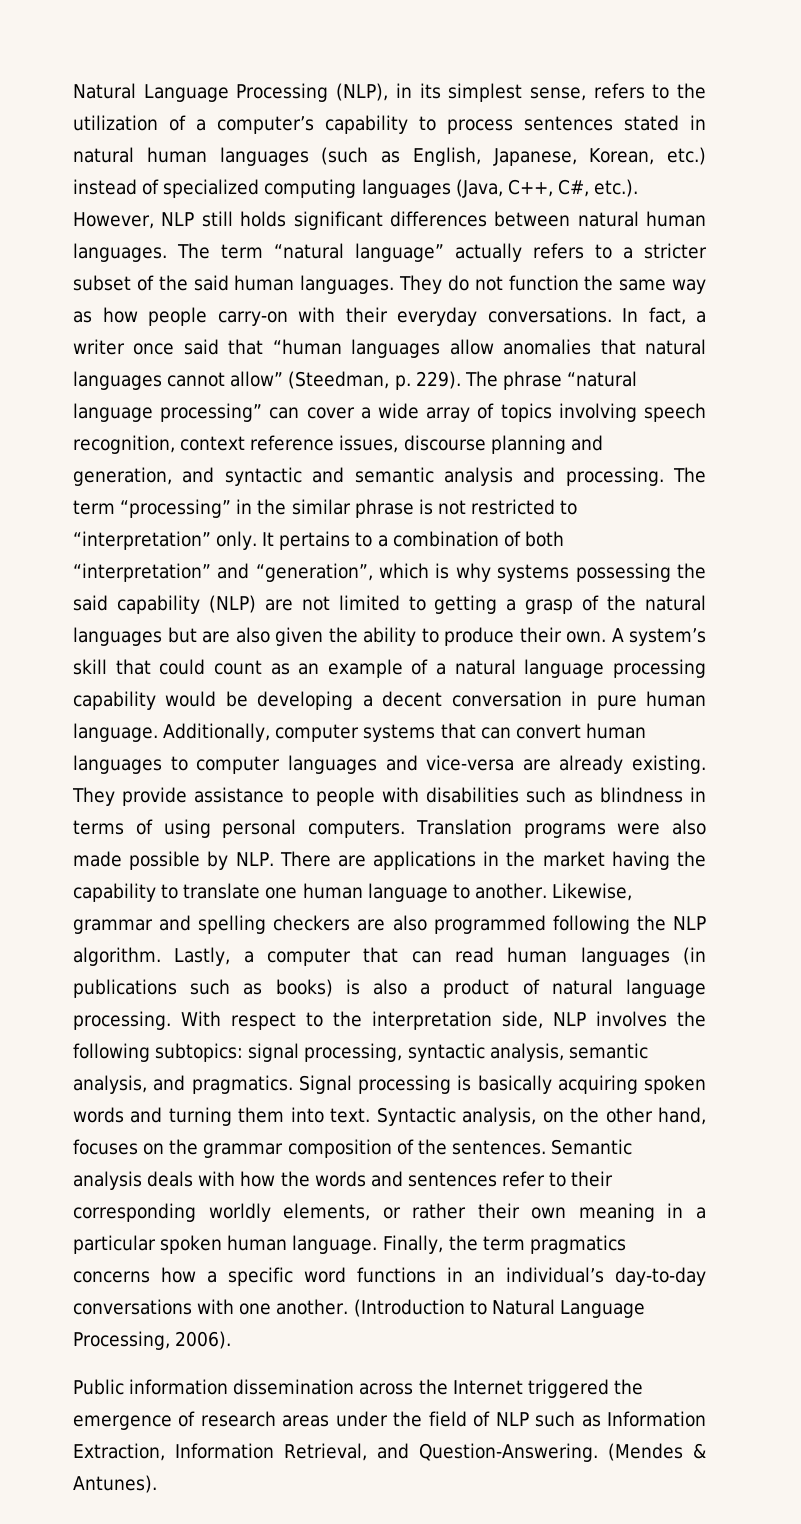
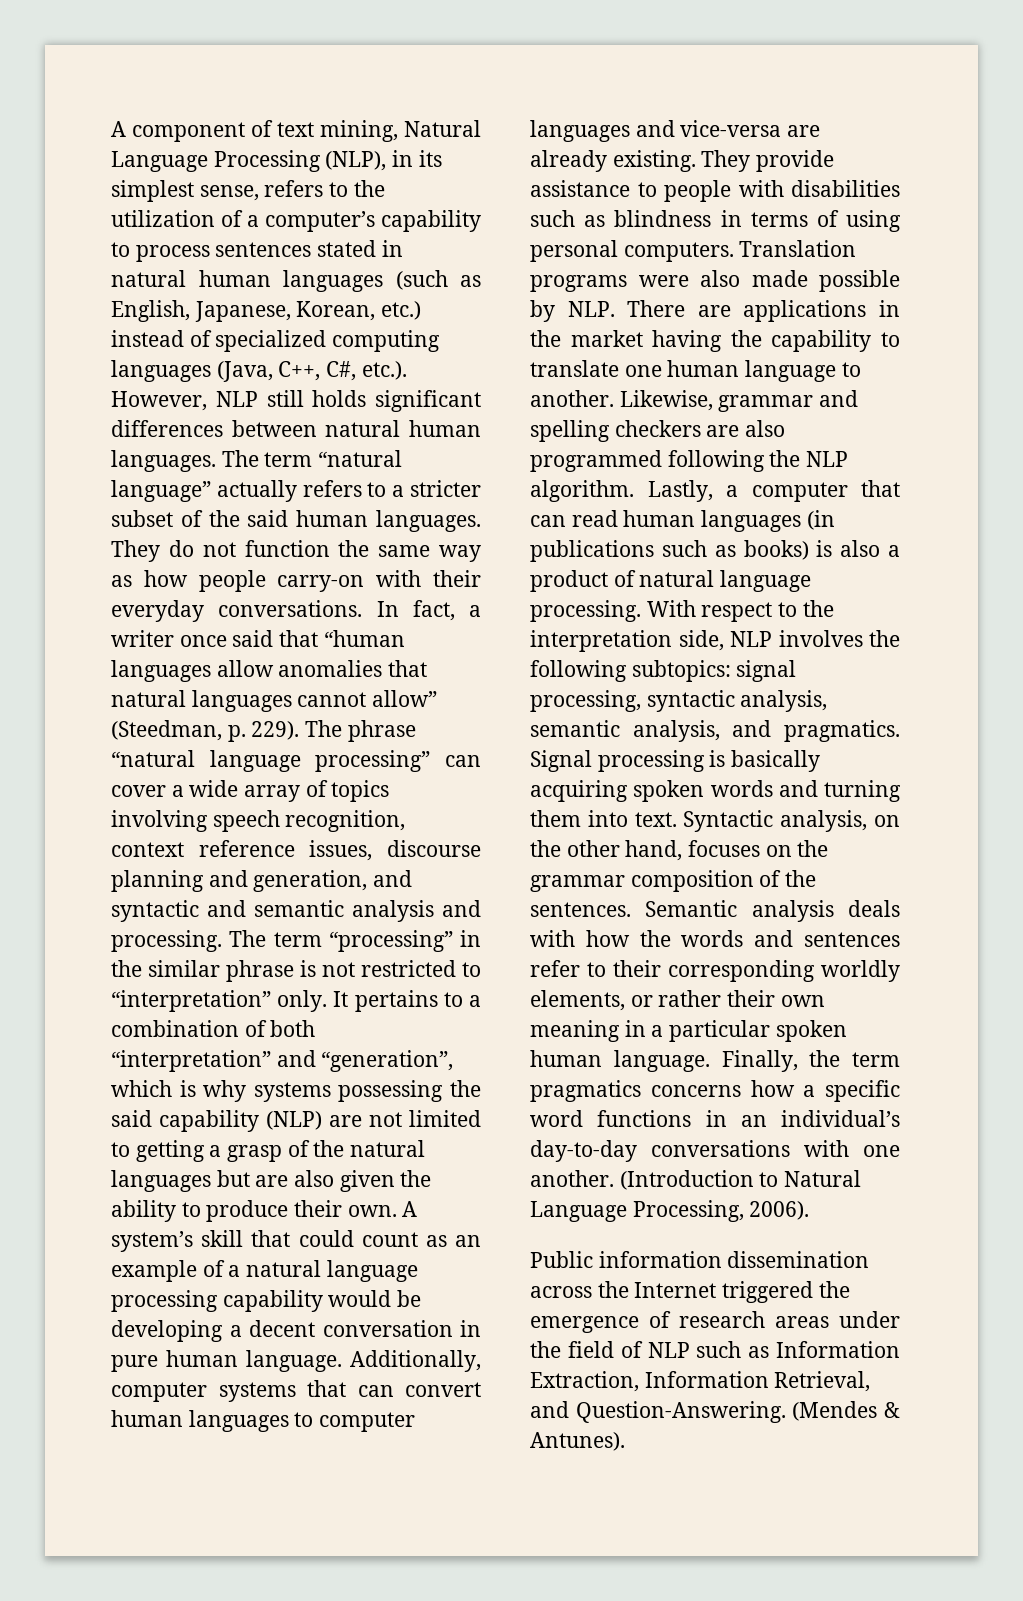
- Natural Language Processing (NLP), in its simplest sense, refers to the utilization of a computer’s capability to process sentences stated in natural human languages (such as English, Japanese, Korean, etc.) instead of specialized computing languages (Java, C++, C#, etc.). However, NLP still holds significant differences between natural human languages.
+ A component of text mining, Natural Language Processing (NLP), in its simplest sense, refers to the utilization of a computer’s capability to process sentences stated in natural human languages (such as English, Japanese, Korean, etc.) instead of specialized computing languages (Java, C++, C#, etc.). However, NLP still holds significant differences between natural human languages.

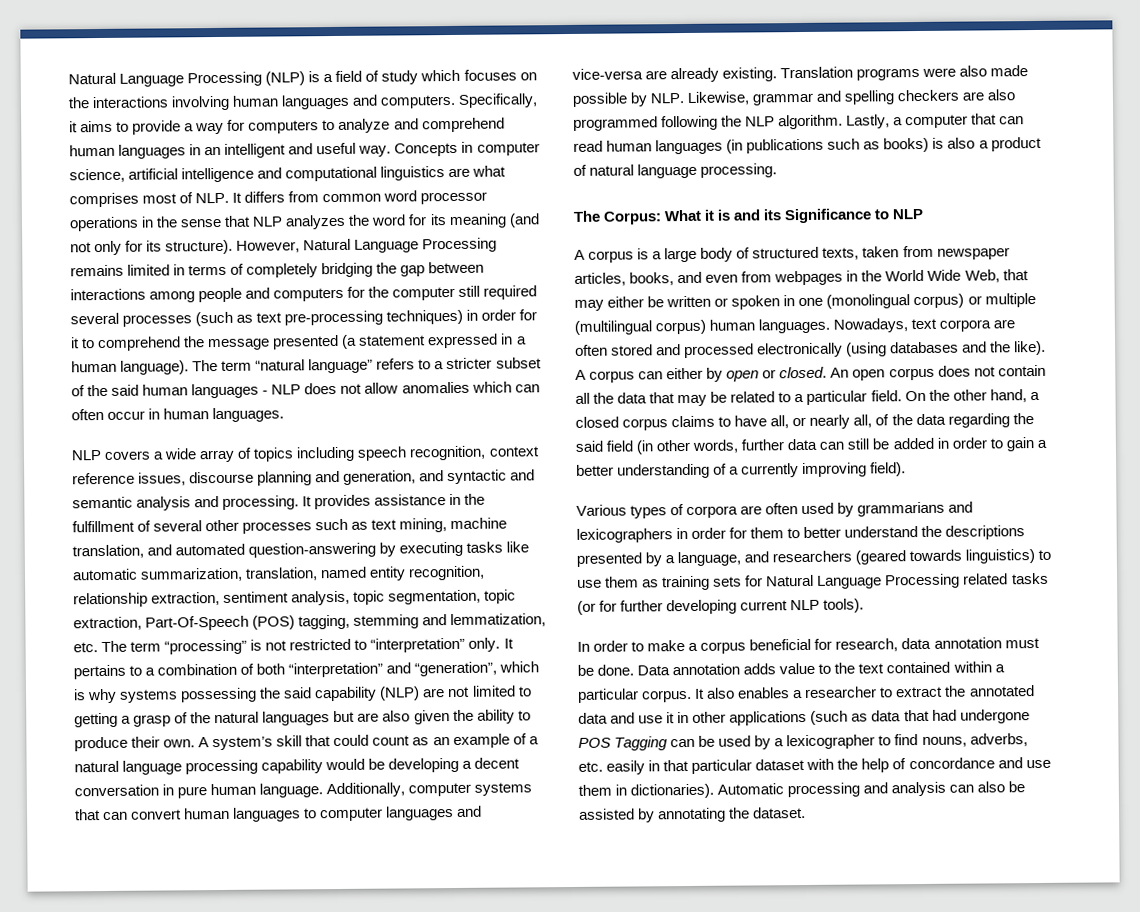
- A component of text mining, Natural Language Processing (NLP), in its simplest sense, refers to the utilization of a computer’s capability to process sentences stated in natural human languages (such as English, Japanese, Korean, etc.) instead of specialized computing languages (Java, C++, C#, etc.). However, NLP still holds significant differences between natural human languages.
+ Natural Language Processing (NLP) is a field of study which focuses on the interactions involving human languages and computers. Specifically, it aims to provide a way for computers to analyze and comprehend human languages in an intelligent and useful way. Concepts in computer science, artificial intelligence and computational linguistics are what comprises most of NLP. It differs from common word processor operations in the sense that NLP analyzes the word for its meaning (and not only for its structure). However, Natural Language Processing remains limited in terms of completely bridging the gap between interactions among people and computers for the computer still required several processes (such as text pre-processing techniques) in order for it to comprehend the message presented (a statement expressed in a human language).
- The term “natural language” actually refers to a stricter subset of the said human languages. They do not function the same way as how people carry-on with their everyday conversations. In fact, a writer once said that “human languages allow anomalies that natural languages cannot allow” (Steedman, p. 229). The phrase “natural language processing” can cover a wide array of topics involving speech recognition, context reference issues, discourse planning and generation, and syntactic and semantic analysis and processing.
+ The term “natural language” refers to a stricter subset of the said human languages - NLP does not allow anomalies which can often occur in human languages.
+ NLP covers a wide array of topics including speech recognition, context reference issues, discourse planning and generation, and syntactic and semantic analysis and processing.
- The term “processing” in the similar phrase is not restricted to “interpretation” only.
+ It provides assistance in the fulfillment of several other processes such as text mining, machine translation, and automated question-answering by executing tasks like automatic summarization, translation, named entity recognition, relationship extraction, sentiment analysis, topic segmentation, topic extraction, Part-Of-Speech (POS) tagging, stemming and lemmatization, etc. The term “processing” is not restricted to “interpretation” only.
- They provide assistance to people with disabilities such as blindness in terms of using personal computers.
- Translation programs were also made possible by NLP. There are applications in the market having the capability to translate one human language to another. Likewise, grammar and spelling checkers are also programmed following the NLP algorithm.
+ Translation programs were also made possible by NLP. Likewise, grammar and spelling checkers are also programmed following the NLP algorithm.
- Lastly, a computer that can read human languages (in publications such as books) is also a product of natural language processing. With respect to the interpretation side, NLP involves the following subtopics: signal processing, syntactic analysis, semantic analysis, and pragmatics. Signal processing is basically acquiring spoken words and turning them into text. Syntactic analysis, on the other hand, focuses on the grammar composition of the sentences. Semantic analysis deals with how the words and sentences refer to their corresponding worldly elements, or rather their own meaning in a particular spoken human language. Finally, the term pragmatics concerns how a specific word functions in an individual’s day-to-day conversations with one another. (Introduction to Natural Language Processing, 2006).
- Public information dissemination across the Internet triggered the emergence of research areas under the field of NLP such as Information Extraction, Information Retrieval, and Question-Answering. (Mendes & Antunes).
+ Lastly, a computer that can read human languages (in publications such as books) is also a product of natural language processing.
+ The Corpus: What it is and its Significance to NLP
+ A corpus is a large body of structured texts, taken from newspaper articles, books, and even from webpages in the World Wide Web, that may either be written or spoken in one (monolingual corpus) or multiple (multilingual corpus) human languages. Nowadays, text corpora are often stored and processed electronically (using databases and the like). A corpus can either by open or closed. An open corpus does not contain all the data that may be related to a particular field. On the other hand, a closed corpus claims to have all, or nearly all, of the data regarding the said field (in other words, further data can still be added in order to gain a better understanding of a currently improving field).
+ Various types of corpora are often used by grammarians and lexicographers in order for them to better understand the descriptions presented by a language, and researchers (geared towards linguistics) to use them as training sets for Natural Language Processing related tasks (or for further developing current NLP tools).
+ In order to make a corpus beneficial for research, data annotation must be done. Data annotation adds value to the text contained within a particular corpus. It also enables a researcher to extract the annotated data and use it in other applications (such as data that had undergone POS Tagging can be used by a lexicographer to find nouns, adverbs, etc. easily in that particular dataset with the help of concordance and use them in dictionaries). Automatic processing and analysis can also be assisted by annotating the dataset.

